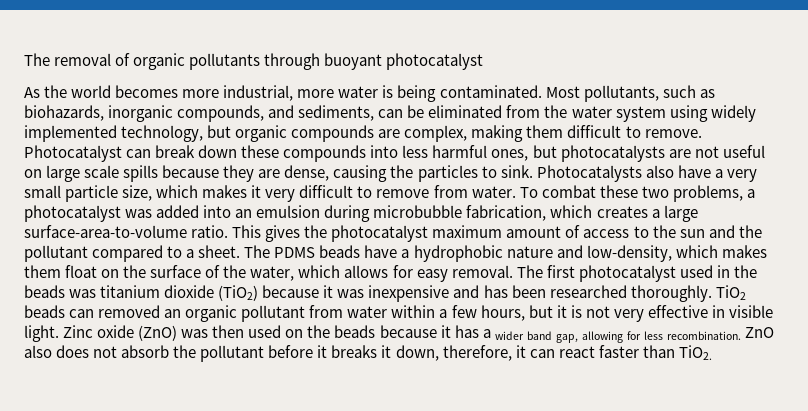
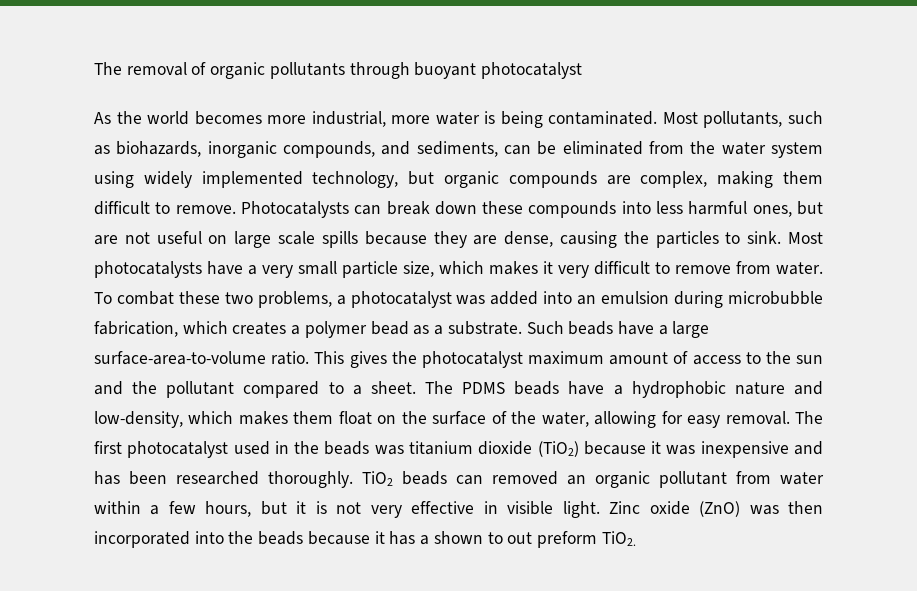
- Photocatalyst can break down these compounds into less harmful ones, but photocatalysts are not useful on large scale spills because they are dense, causing the particles to sink.
+ Photocatalysts can break down these compounds into less harmful ones, but are not useful on large scale spills because they are dense, causing the particles to sink.
- Photocatalysts also have a very small particle size, which makes it very difficult to remove from water.
+ Most photocatalysts have a very small particle size, which makes it very difficult to remove from water.
- To combat these two problems, a photocatalyst was added into an emulsion during microbubble fabrication, which creates a large surface-area-to-volume ratio.
+ To combat these two problems, a photocatalyst was added into an emulsion during microbubble fabrication, which creates a polymer bead as a substrate. Such beads have a large surface-area-to-volume ratio.
- The PDMS beads have a hydrophobic nature and low-density, which makes them float on the surface of the water, which allows for easy removal.
+ The PDMS beads have a hydrophobic nature and low-density, which makes them float on the surface of the water, allowing for easy removal.
- Zinc oxide (ZnO) was then used on the beads because it has a wider band gap, allowing for less recombination. ZnO also does not absorb the pollutant before it breaks it down, therefore, it can react faster than TiO2.
+ Zinc oxide (ZnO) was then incorporated into the beads because it has a shown to out preform TiO2.

